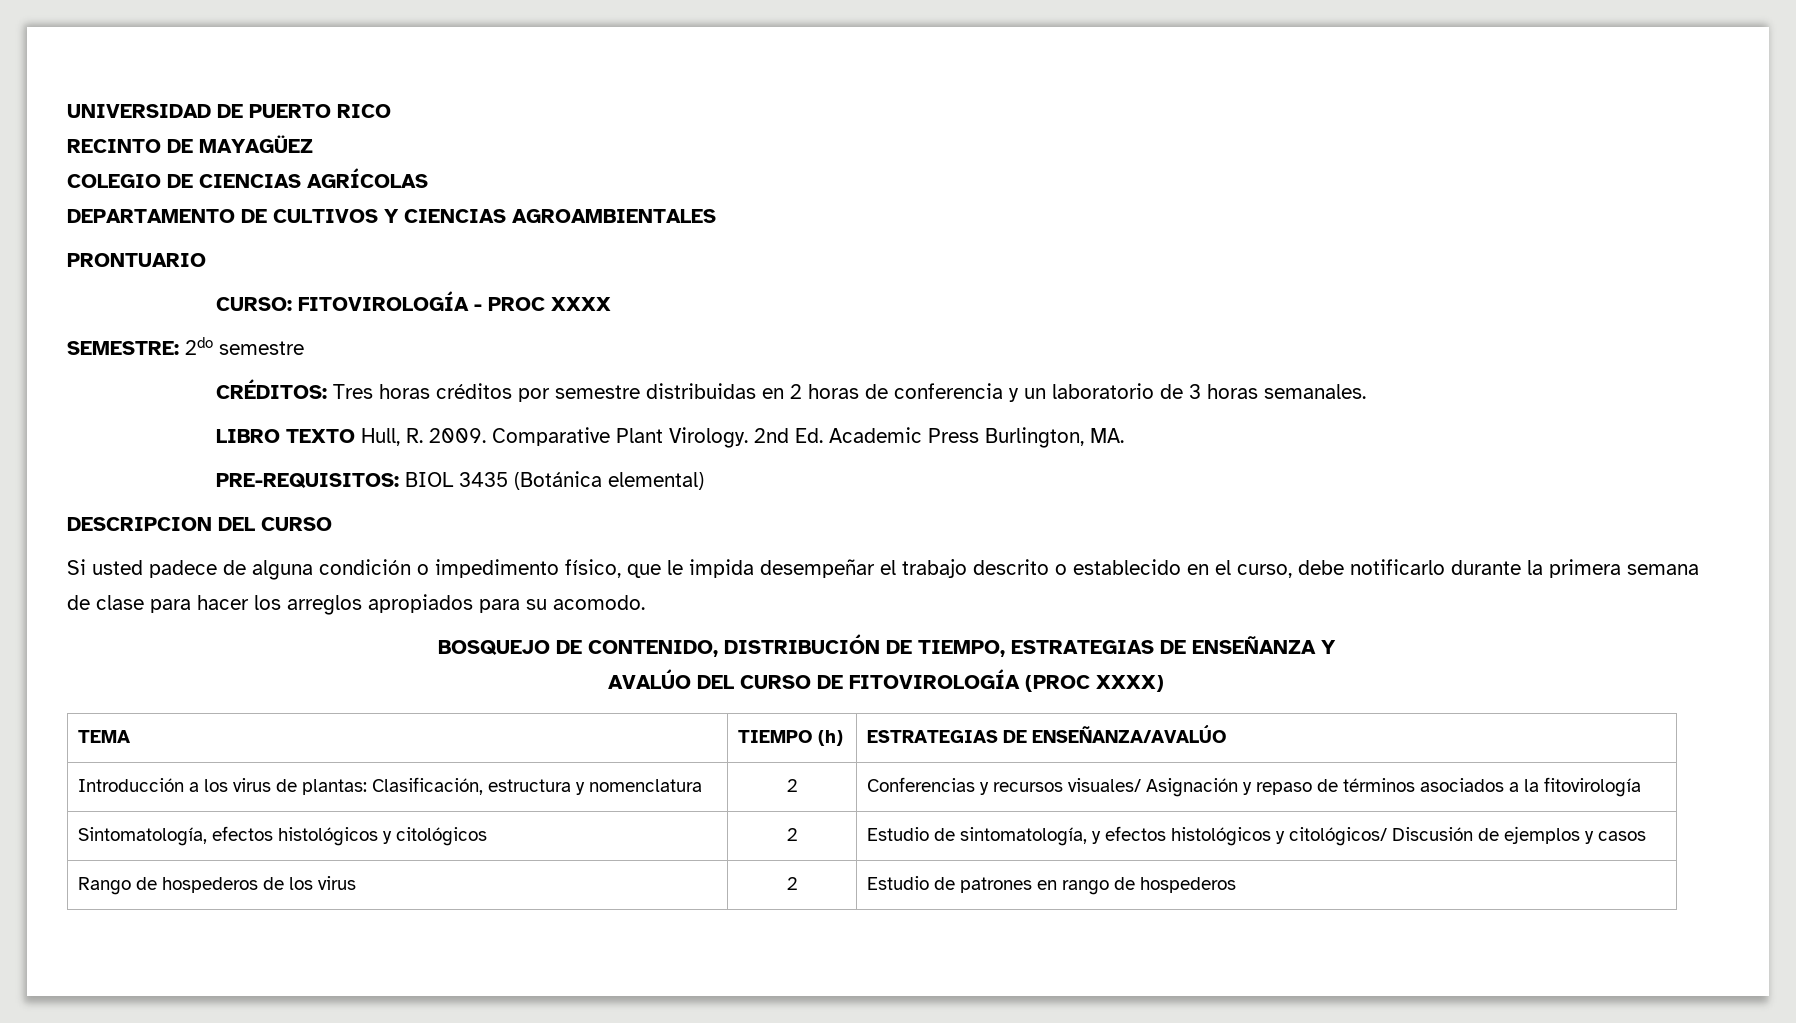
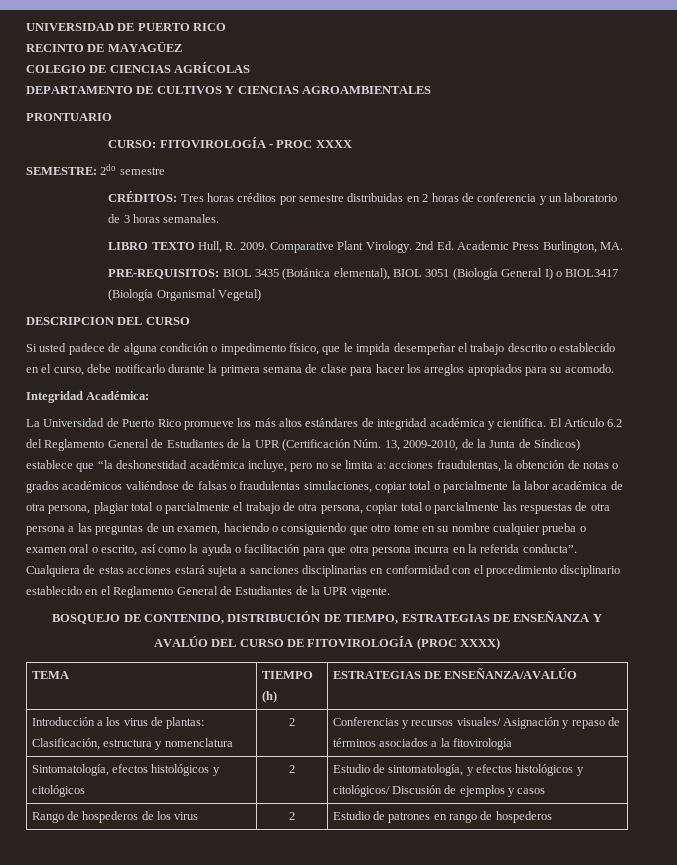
- PRE-REQUISITOS: BIOL 3435 (Botánica elemental)
+ PRE-REQUISITOS: BIOL 3435 (Botánica elemental), BIOL 3051 (Biología General I) o BIOL3417 (Biología Organismal Vegetal)
+ Integridad Académica:
+ La Universidad de Puerto Rico promueve los más altos estándares de integridad académica y científica. El Artículo 6.2 del Reglamento General de Estudiantes de la UPR (Certificación Núm. 13, 2009-2010, de la Junta de Síndicos) establece que “la deshonestidad académica incluye, pero no se limita a: acciones fraudulentas, la obtención de notas o grados académicos valiéndose de falsas o fraudulentas simulaciones, copiar total o parcialmente la labor académica de otra persona, plagiar total o parcialmente el trabajo de otra persona, copiar total o parcialmente las respuestas de otra persona a las preguntas de un examen, haciendo o consiguiendo que otro tome en su nombre cualquier prueba o examen oral o escrito, así como la ayuda o facilitación para que otra persona incurra en la referida conducta”. Cualquiera de estas acciones estará sujeta a sanciones disciplinarias en conformidad con el procedimiento disciplinario establecido en el Reglamento General de Estudiantes de la UPR vigente.

